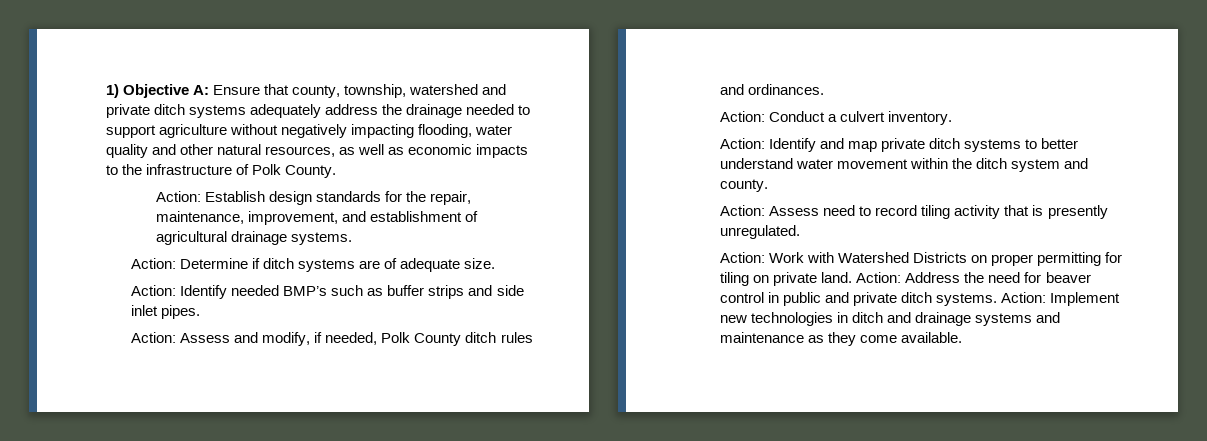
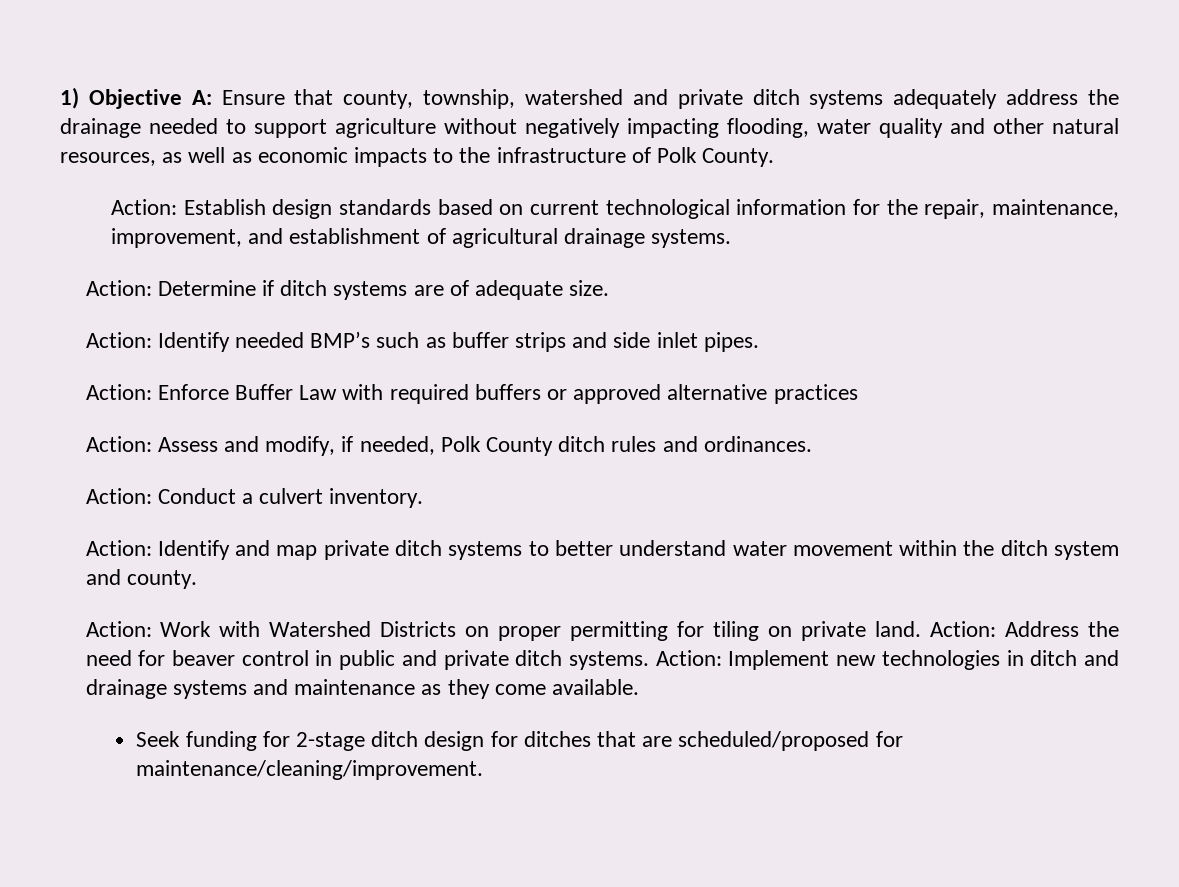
- Action: Establish design standards for the repair, maintenance, improvement, and establishment of agricultural drainage systems.
+ Action: Establish design standards based on current technological information for the repair, maintenance, improvement, and establishment of agricultural drainage systems.
+ Action: Enforce Buffer Law with required buffers or approved alternative practices
- Action: Assess need to record tiling activity that is presently unregulated.
+ Seek funding for 2-stage ditch design for ditches that are scheduled/proposed for maintenance/cleaning/improvement.

